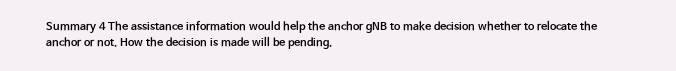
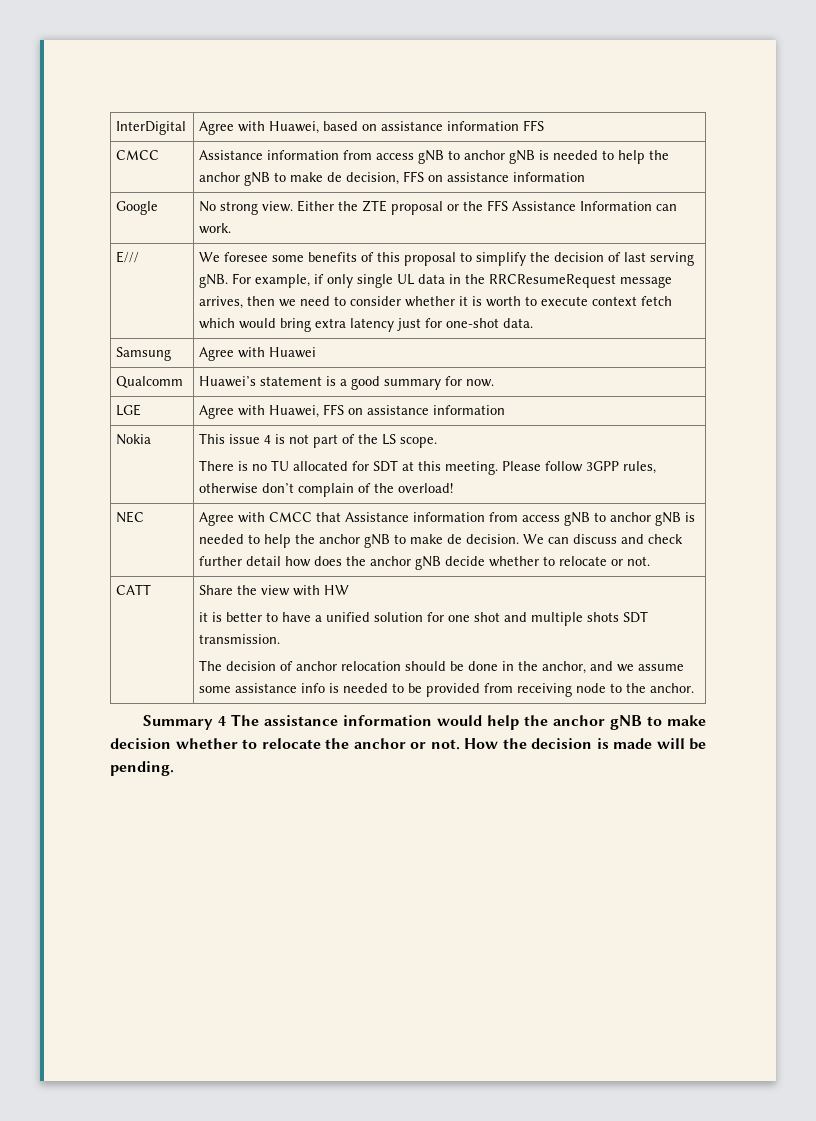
+ InterDigital | Agree with Huawei, based on assistance information FFS
+ CMCC | Assistance information from access gNB to anchor gNB is needed to help the anchor gNB to make de decision, FFS on assistance information
+ Google | No strong view. Either the ZTE proposal or the FFS Assistance Information can work.
+ E/// | We foresee some benefits of this proposal to simplify the decision of last serving gNB. For example, if only single UL data in the RRCResumeRequest message arrives, then we need to consider whether it is worth to execute context fetch which would bring extra latency just for one-shot data.
+ Samsung | Agree with Huawei
+ Qualcomm | Huawei’s statement is a good summary for now.
+ LGE | Agree with Huawei, FFS on assistance information
+ Nokia | This issue 4 is not part of the LS scope.
+ There is no TU allocated for SDT at this meeting. Please follow 3GPP rules, otherwise don’t complain of the overload!
+ NEC | Agree with CMCC that Assistance information from access gNB to anchor gNB is needed to help the anchor gNB to make de decision. We can discuss and check further detail how does the anchor gNB decide whether to relocate or not.
+ CATT | Share the view with HW
+ it is better to have a unified solution for one shot and multiple shots SDT transmission.
+ The decision of anchor relocation should be done in the anchor, and we assume some assistance info is needed to be provided from receiving node to the anchor.

